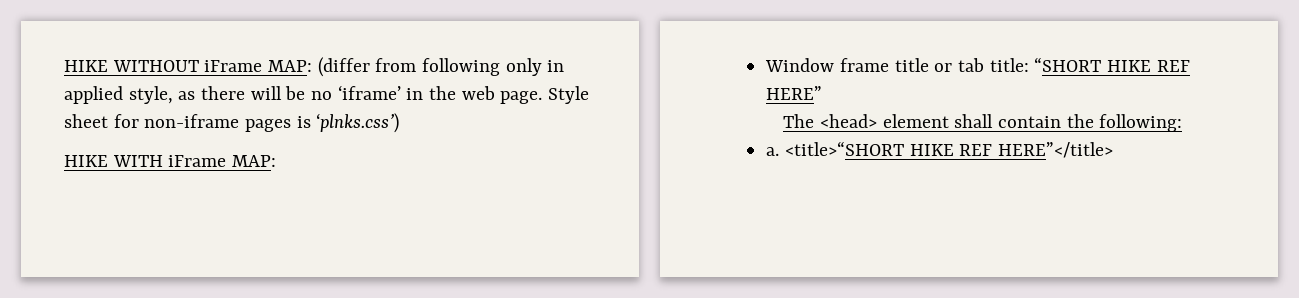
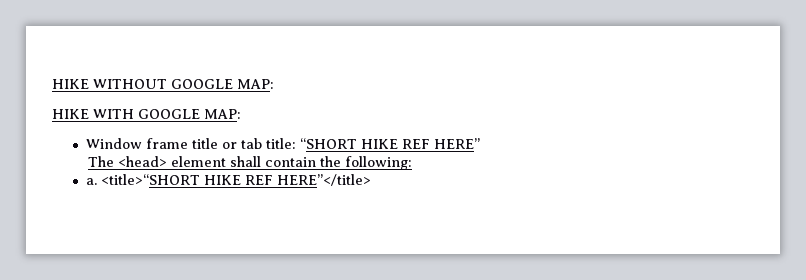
- HIKE WITHOUT iFrame MAP: (differ from following only in applied style, as there will be no ‘iframe’ in the web page. Style sheet for non-iframe pages is ‘plnks.css’)
+ HIKE WITHOUT GOOGLE MAP:
- HIKE WITH iFrame MAP:
+ HIKE WITH GOOGLE MAP:

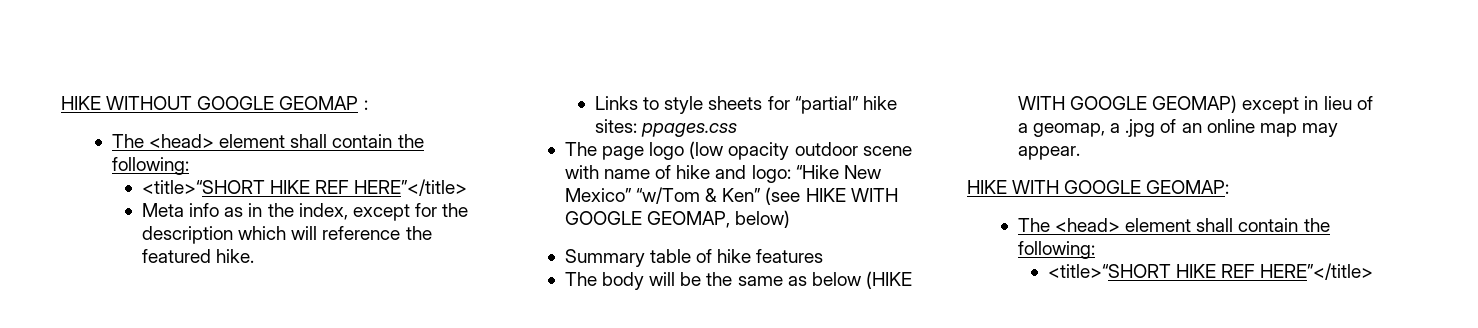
- HIKE WITHOUT GOOGLE MAP:
- HIKE WITH GOOGLE MAP:
- Window frame title or tab title: “SHORT HIKE REF HERE”
+ HIKE WITHOUT GOOGLE GEOMAP :
  The <head> element shall contain the following:
- a. <title>“SHORT HIKE REF HERE”</title>
+ <title>“SHORT HIKE REF HERE”</title>
+ Meta info as in the index, except for the description which will reference the featured hike.
+ Links to style sheets for “partial” hike sites: ppages.css
+ The page logo (low opacity outdoor scene with name of hike and logo: “Hike New Mexico” “w/Tom & Ken” (see HIKE WITH GOOGLE GEOMAP, below)
+ Summary table of hike features
+ The body will be the same as below (HIKE WITH GOOGLE GEOMAP) except in lieu of a geomap, a .jpg of an online map may appear.
+ HIKE WITH GOOGLE GEOMAP:
+ The <head> element shall contain the following:
+ <title>“SHORT HIKE REF HERE”</title>

